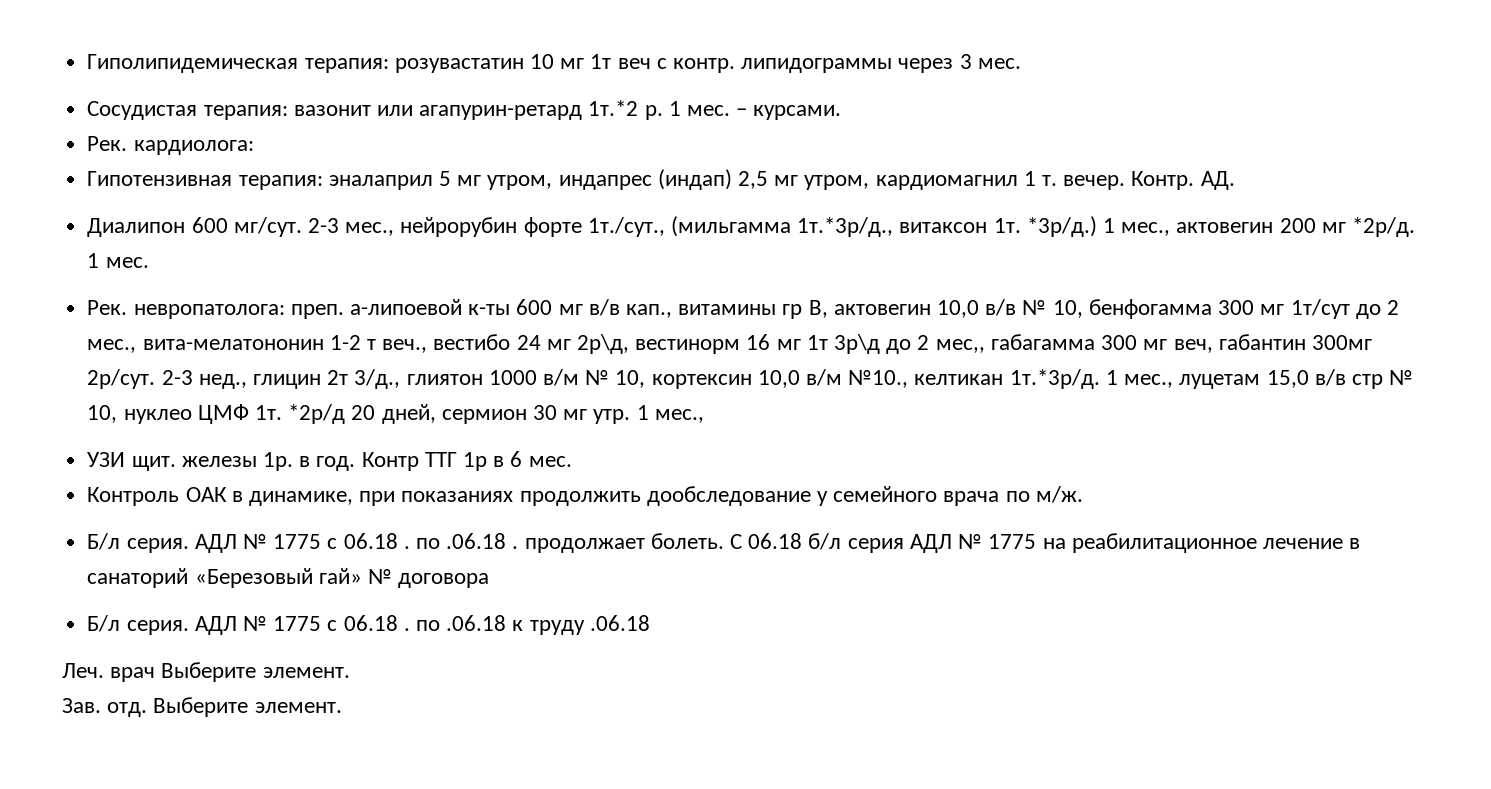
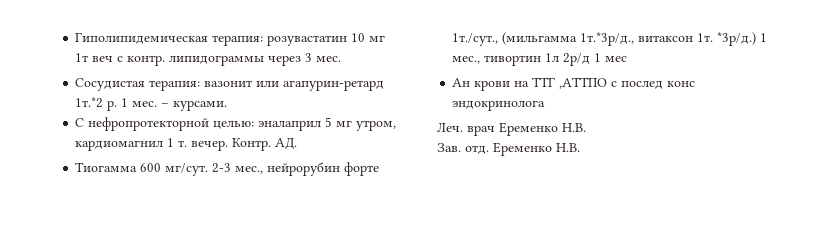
- Рек. кардиолога:
- Гипотензивная терапия: эналаприл 5 мг утром, индапрес (индап) 2,5 мг утром, кардиомагнил 1 т. вечер.
+ С нефропротекторной целью: эналаприл 5 мг утром, кардиомагнил 1 т. вечер.
- Диалипон 600 мг/сут.
+ Тиогамма 600 мг/сут.
- 1 мес., актовегин 200 мг *2р/д. 1 мес.
- Рек. невропатолога: преп. а-липоевой к-ты 600 мг в/в кап., витамины гр В, актовегин 10,0 в/в № 10, бенфогамма 300 мг 1т/сут до 2 мес., вита-мелатононин 1-2 т веч., вестибо 24 мг 2р\д, вестинорм 16 мг 1т 3р\д до 2 мес,, габагамма 300 мг веч, габантин 300мг 2р/сут. 2-3 нед., глицин 2т 3/д., глиятон 1000 в/м № 10, кортексин 10,0 в/м №10., келтикан 1т.*3р/д. 1 мес., луцетам 15,0 в/в стр № 10, нуклео ЦМФ 1т. *2р/д 20 дней, сермион 30 мг утр. 1 мес.,
- УЗИ щит. железы 1р. в год. Контр ТТГ 1р в 6 мес.
- Контроль ОАК в динамике, при показаниях продолжить дообследование у семейного врача по м/ж.
- Б/л серия. АДЛ № 1775 с 06.18 . по .06.18 . продолжает болеть. С 06.18 б/л серия АДЛ № 1775 на реабилитационное лечение в санаторий «Березовый гай» № договора
- Б/л серия. АДЛ № 1775 с 06.18 . по .06.18 к труду .06.18
+ 1 мес., тивортин 1л 2р/д 1 мес
+ Ан крови на ТТГ ,АТТПО с послед конс эндокринолога
- Леч. врач Выберите элемент.
+ Леч. врач Еременко Н.В.
- Зав. отд. Выберите элемент.
+ Зав. отд. Еременко Н.В.

